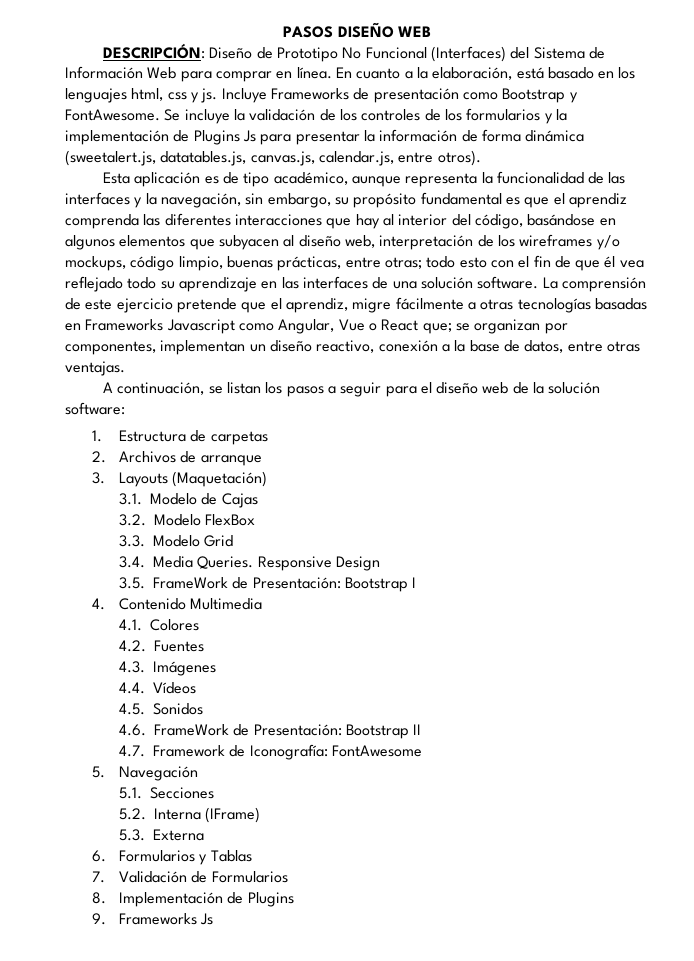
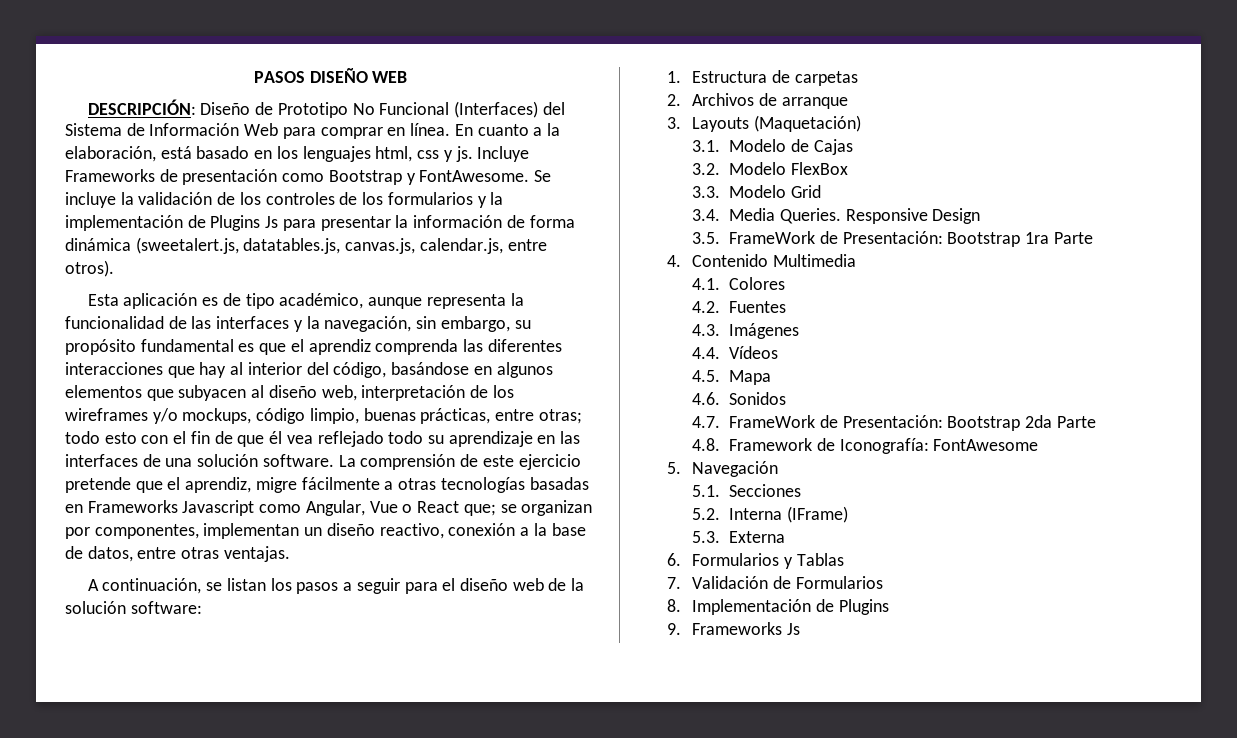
- 3.5. FrameWork de Presentación: Bootstrap I
+ 3.5. FrameWork de Presentación: Bootstrap 1ra Parte
- 4.5. Sonidos
+ 4.5. Mapa
+ 4.6. Sonidos
- 4.6. FrameWork de Presentación: Bootstrap II
- 4.7. Framework de Iconografía: FontAwesome
+ 4.7. FrameWork de Presentación: Bootstrap 2da Parte
+ 4.8. Framework de Iconografía: FontAwesome

